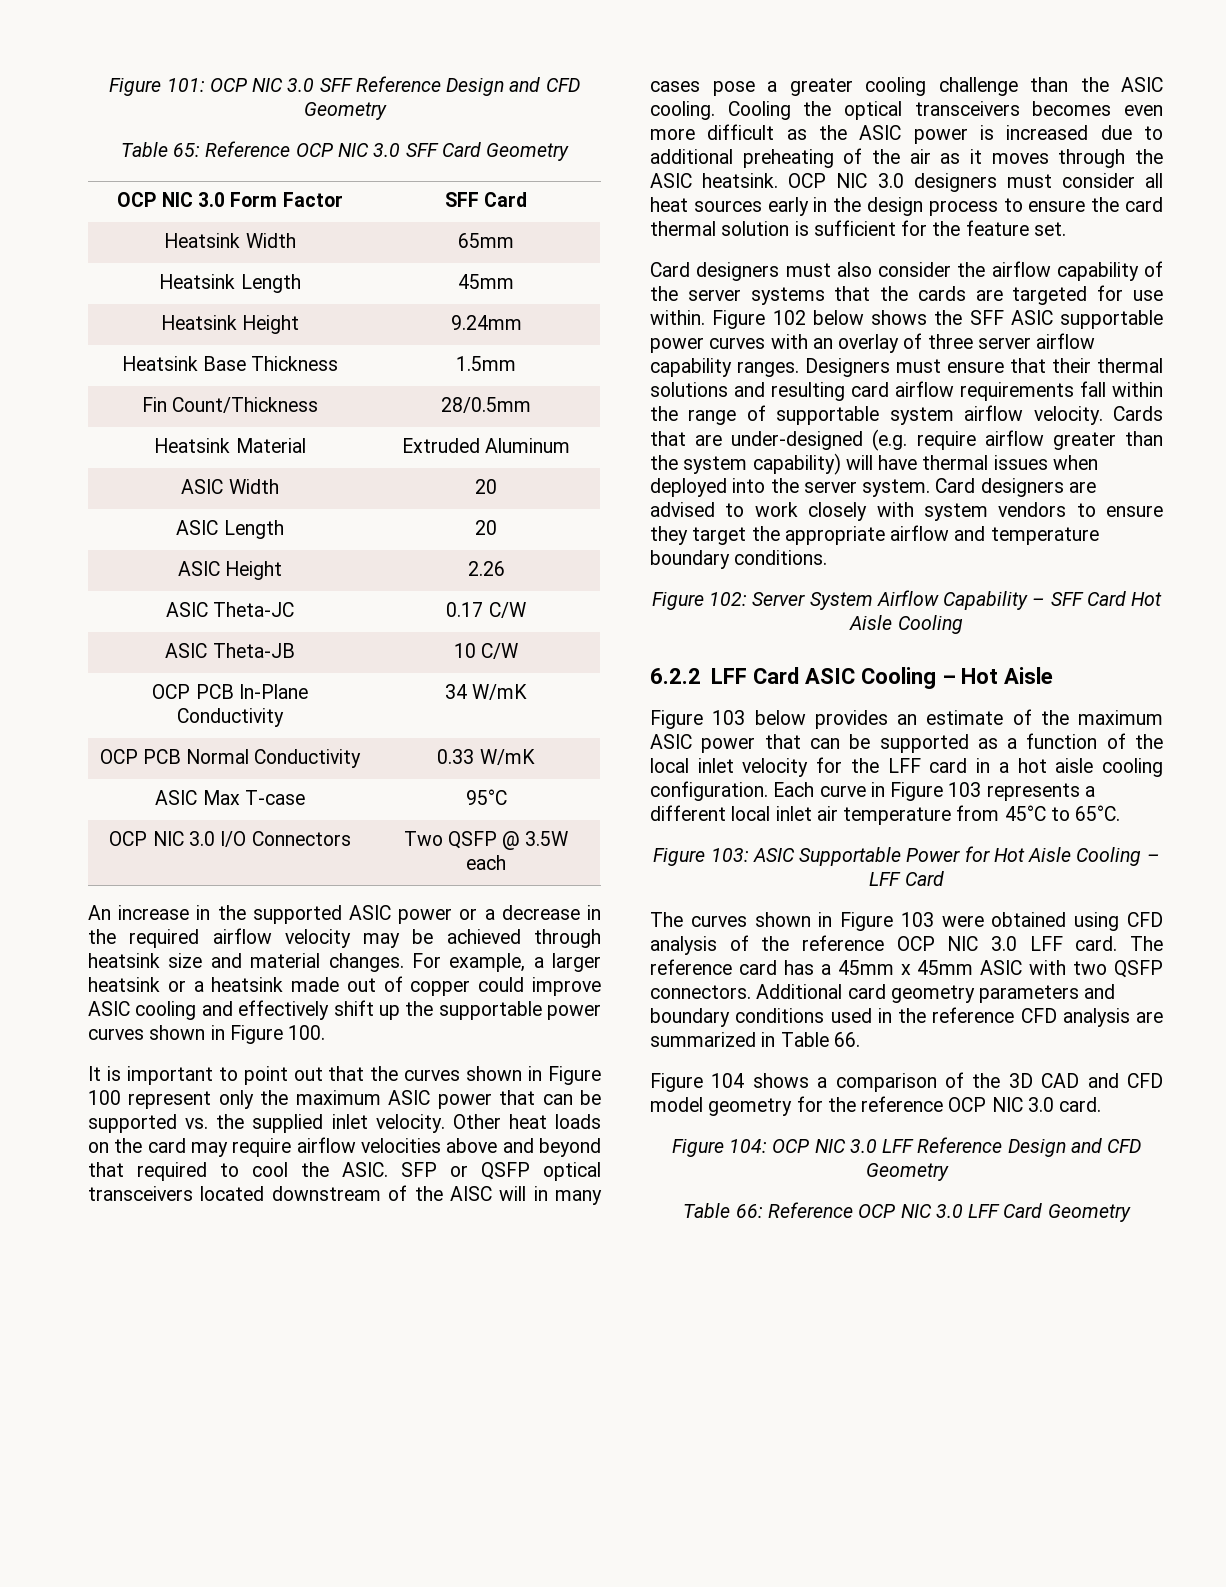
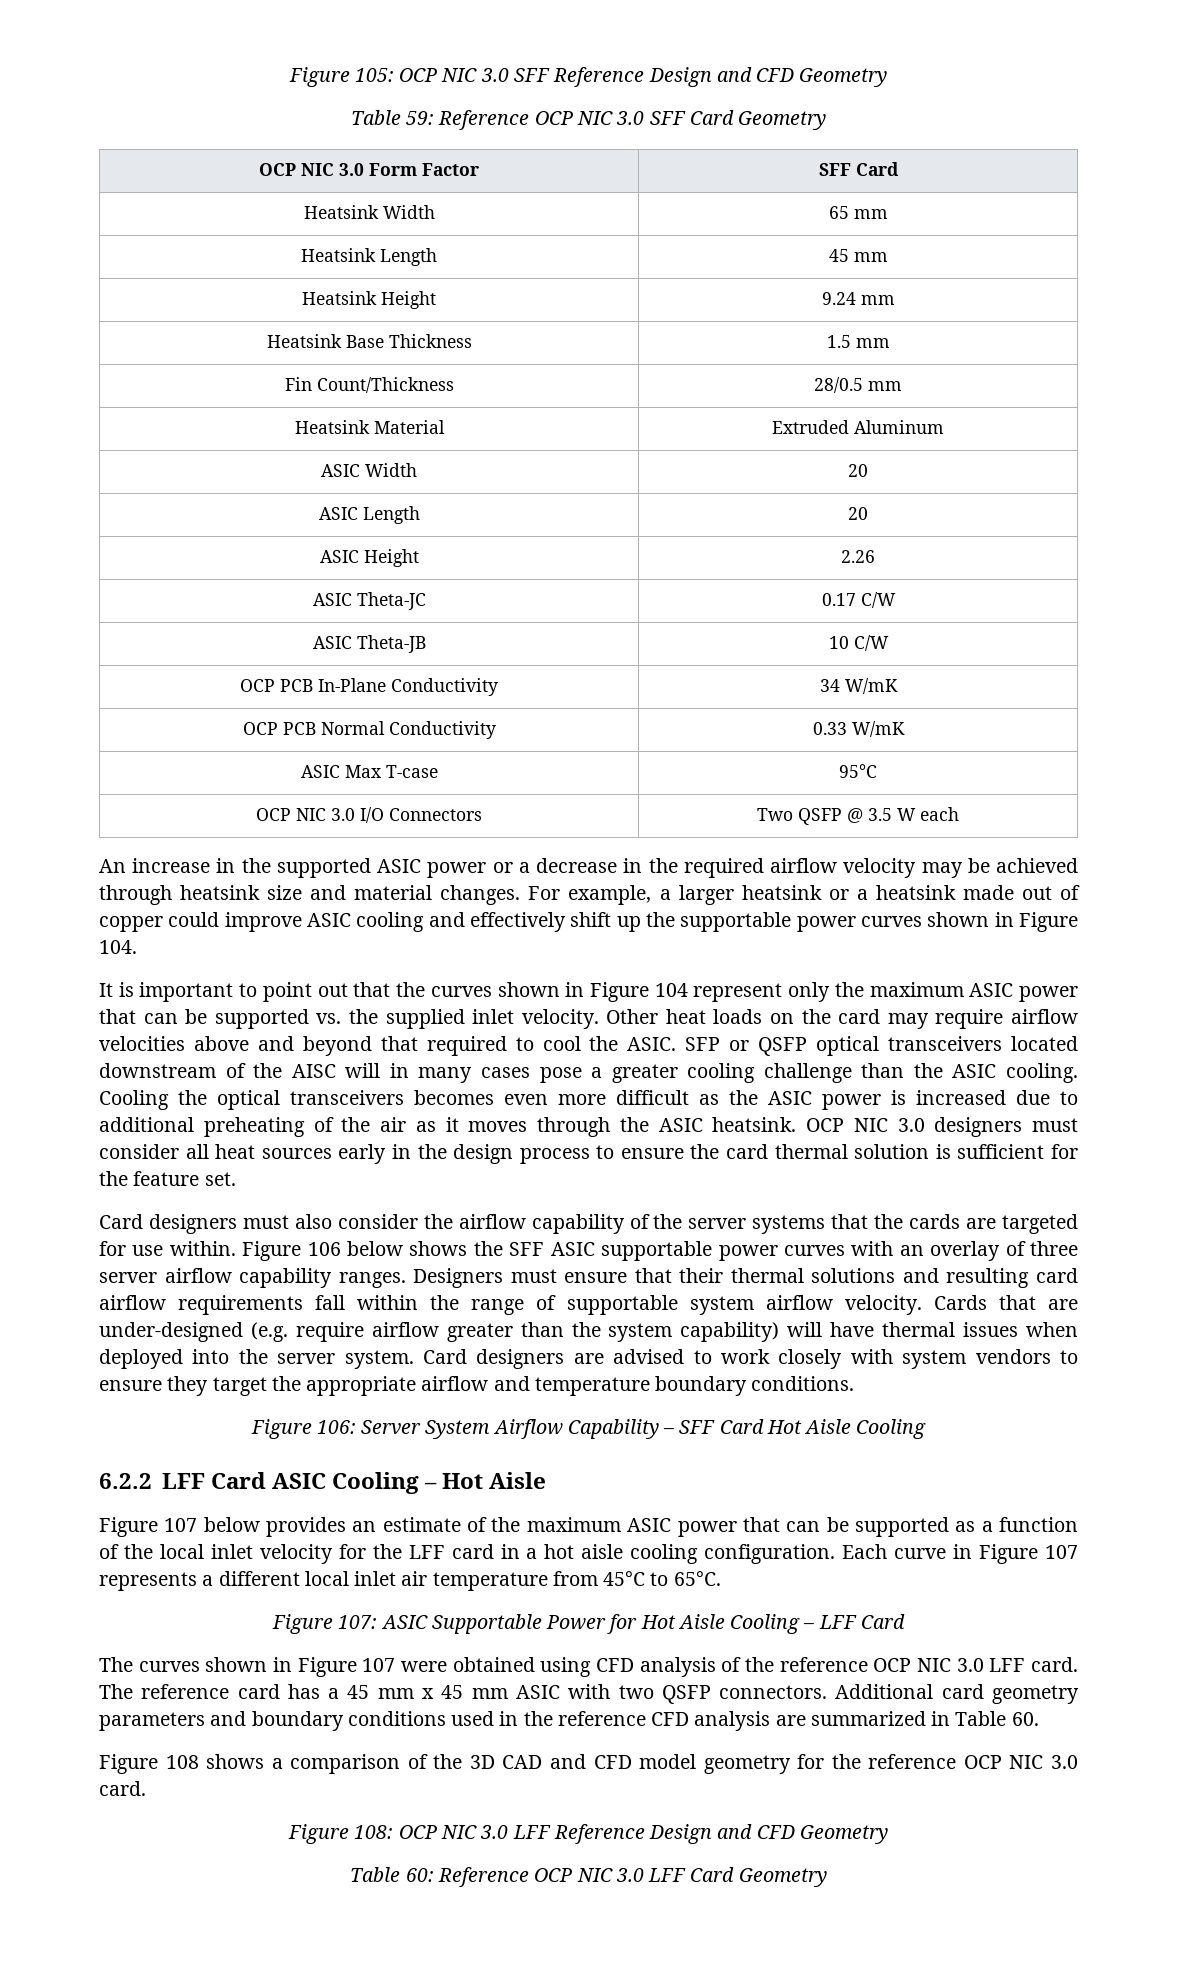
- Figure 101: OCP NIC 3.0 SFF Reference Design and CFD Geometry
+ Figure 105: OCP NIC 3.0 SFF Reference Design and CFD Geometry
- Table 65: Reference OCP NIC 3.0 SFF Card Geometry
+ Table 59: Reference OCP NIC 3.0 SFF Card Geometry
- Heatsink Width | 65mm
+ Heatsink Width | 65 mm
- Heatsink Length | 45mm
+ Heatsink Length | 45 mm
- Heatsink Height | 9.24mm
+ Heatsink Height | 9.24 mm
- Heatsink Base Thickness | 1.5mm
+ Heatsink Base Thickness | 1.5 mm
- Fin Count/Thickness | 28/0.5mm
+ Fin Count/Thickness | 28/0.5 mm
- OCP NIC 3.0 I/O Connectors | Two QSFP @ 3.5W each
+ OCP NIC 3.0 I/O Connectors | Two QSFP @ 3.5 W each
- For example, a larger heatsink or a heatsink made out of copper could improve ASIC cooling and effectively shift up the supportable power curves shown in Figure 100.
+ For example, a larger heatsink or a heatsink made out of copper could improve ASIC cooling and effectively shift up the supportable power curves shown in Figure 104.
- It is important to point out that the curves shown in Figure 100 represent only the maximum ASIC power that can be supported vs. the supplied inlet velocity.
+ It is important to point out that the curves shown in Figure 104 represent only the maximum ASIC power that can be supported vs. the supplied inlet velocity.
- Figure 102 below shows the SFF ASIC supportable power curves with an overlay of three server airflow capability ranges.
+ Figure 106 below shows the SFF ASIC supportable power curves with an overlay of three server airflow capability ranges.
- Figure 102: Server System Airflow Capability – SFF Card Hot Aisle Cooling
+ Figure 106: Server System Airflow Capability – SFF Card Hot Aisle Cooling
- Figure 103 below provides an estimate of the maximum ASIC power that can be supported as a function of the local inlet velocity for the LFF card in a hot aisle cooling configuration.
+ Figure 107 below provides an estimate of the maximum ASIC power that can be supported as a function of the local inlet velocity for the LFF card in a hot aisle cooling configuration.
- Each curve in Figure 103 represents a different local inlet air temperature from 45°C to 65°C.
+ Each curve in Figure 107 represents a different local inlet air temperature from 45°C to 65°C.
- Figure 103: ASIC Supportable Power for Hot Aisle Cooling – LFF Card
+ Figure 107: ASIC Supportable Power for Hot Aisle Cooling – LFF Card
- The curves shown in Figure 103 were obtained using CFD analysis of the reference OCP NIC 3.0 LFF card.
+ The curves shown in Figure 107 were obtained using CFD analysis of the reference OCP NIC 3.0 LFF card.
- The reference card has a 45mm x 45mm ASIC with two QSFP connectors.
+ The reference card has a 45 mm x 45 mm ASIC with two QSFP connectors.
- Additional card geometry parameters and boundary conditions used in the reference CFD analysis are summarized in Table 66.
- Figure 104 shows a comparison of the 3D CAD and CFD model geometry for the reference OCP NIC 3.0 card.
+ Additional card geometry parameters and boundary conditions used in the reference CFD analysis are summarized in Table 60.
+ Figure 108 shows a comparison of the 3D CAD and CFD model geometry for the reference OCP NIC 3.0 card.
- Figure 104: OCP NIC 3.0 LFF Reference Design and CFD Geometry
+ Figure 108: OCP NIC 3.0 LFF Reference Design and CFD Geometry
- Table 66: Reference OCP NIC 3.0 LFF Card Geometry
+ Table 60: Reference OCP NIC 3.0 LFF Card Geometry

